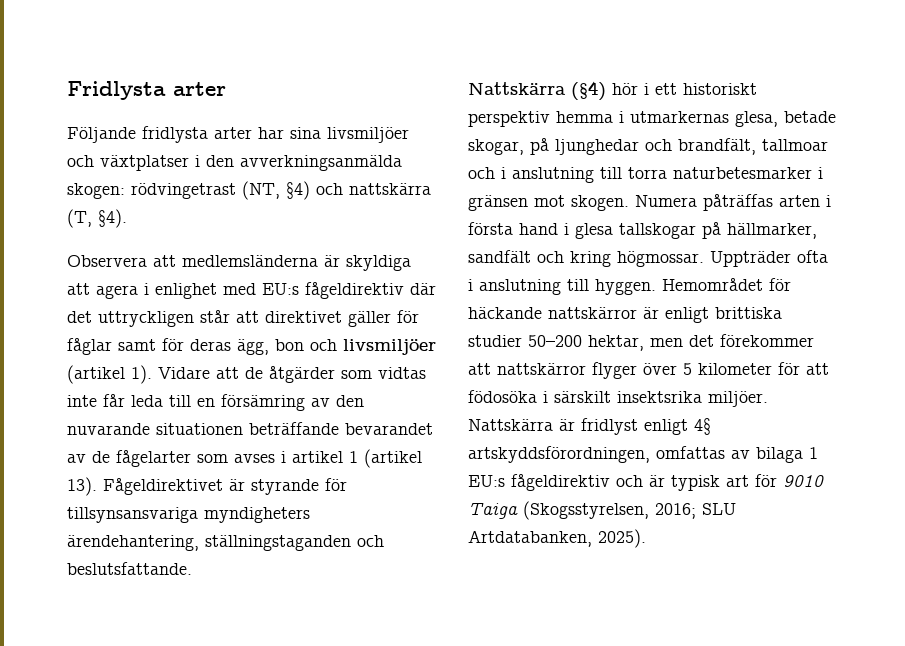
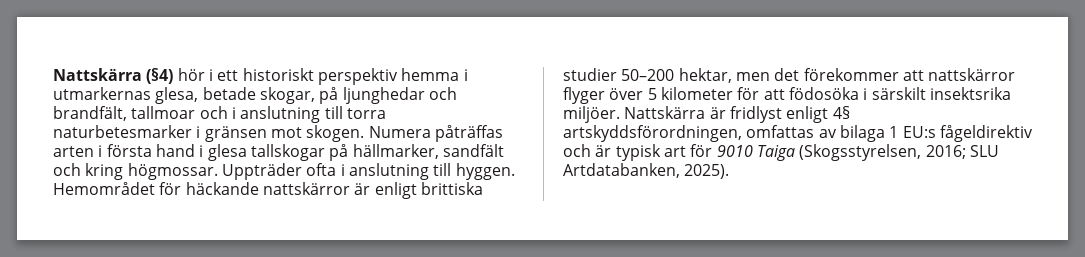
- Fridlysta arter
- Följande fridlysta arter har sina livsmiljöer och växtplatser i den avverkningsanmälda skogen: rödvingetrast (NT, §4) och nattskärra (T, §4).
- Observera att medlemsländerna är skyldiga att agera i enlighet med EU:s fågeldirektiv där det uttryckligen står att direktivet gäller för fåglar samt för deras ägg, bon och livsmiljöer (artikel 1). Vidare att de åtgärder som vidtas inte får leda till en försämring av den nuvarande situationen beträffande bevarandet av de fågelarter som avses i artikel 1 (artikel 13). Fågeldirektivet är styrande för tillsynsansvariga myndigheters ärendehantering, ställningstaganden och beslutsfattande.

